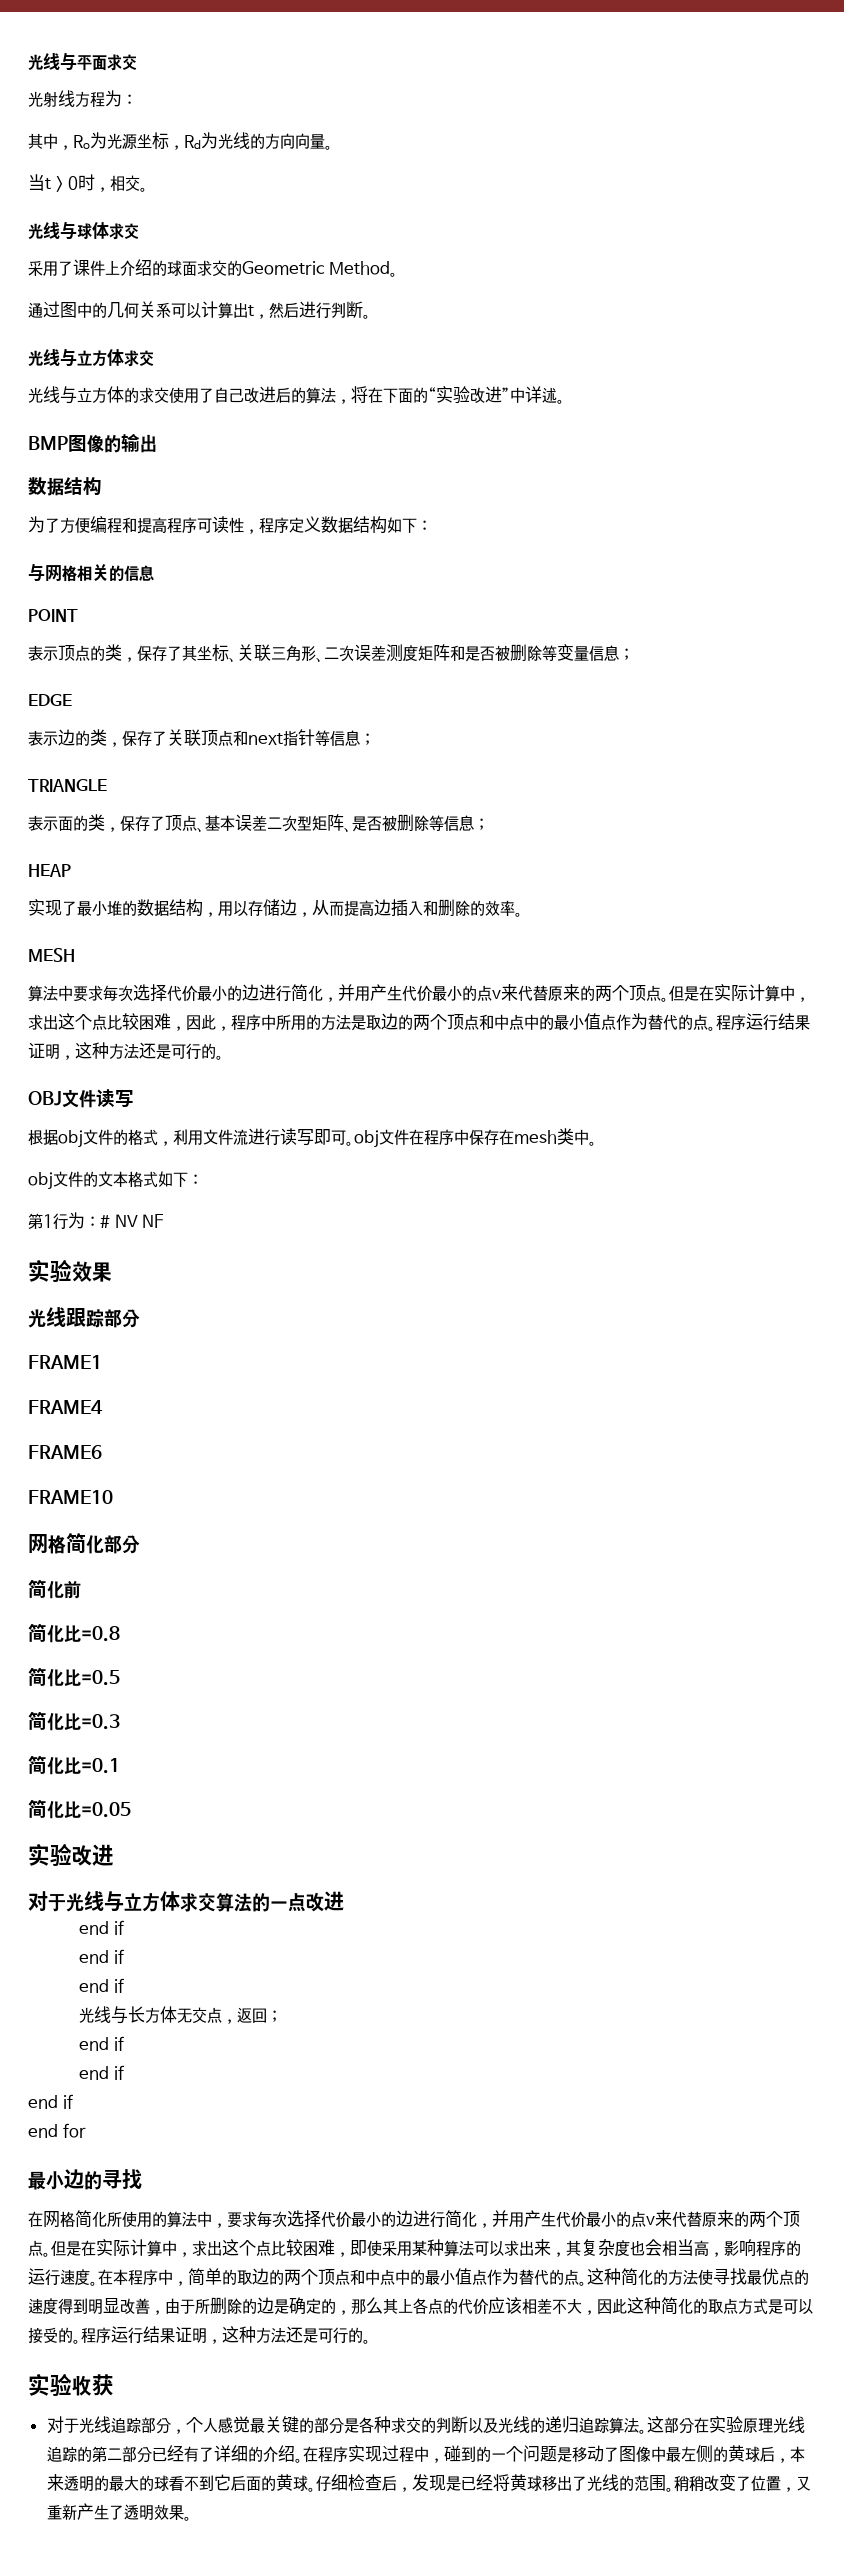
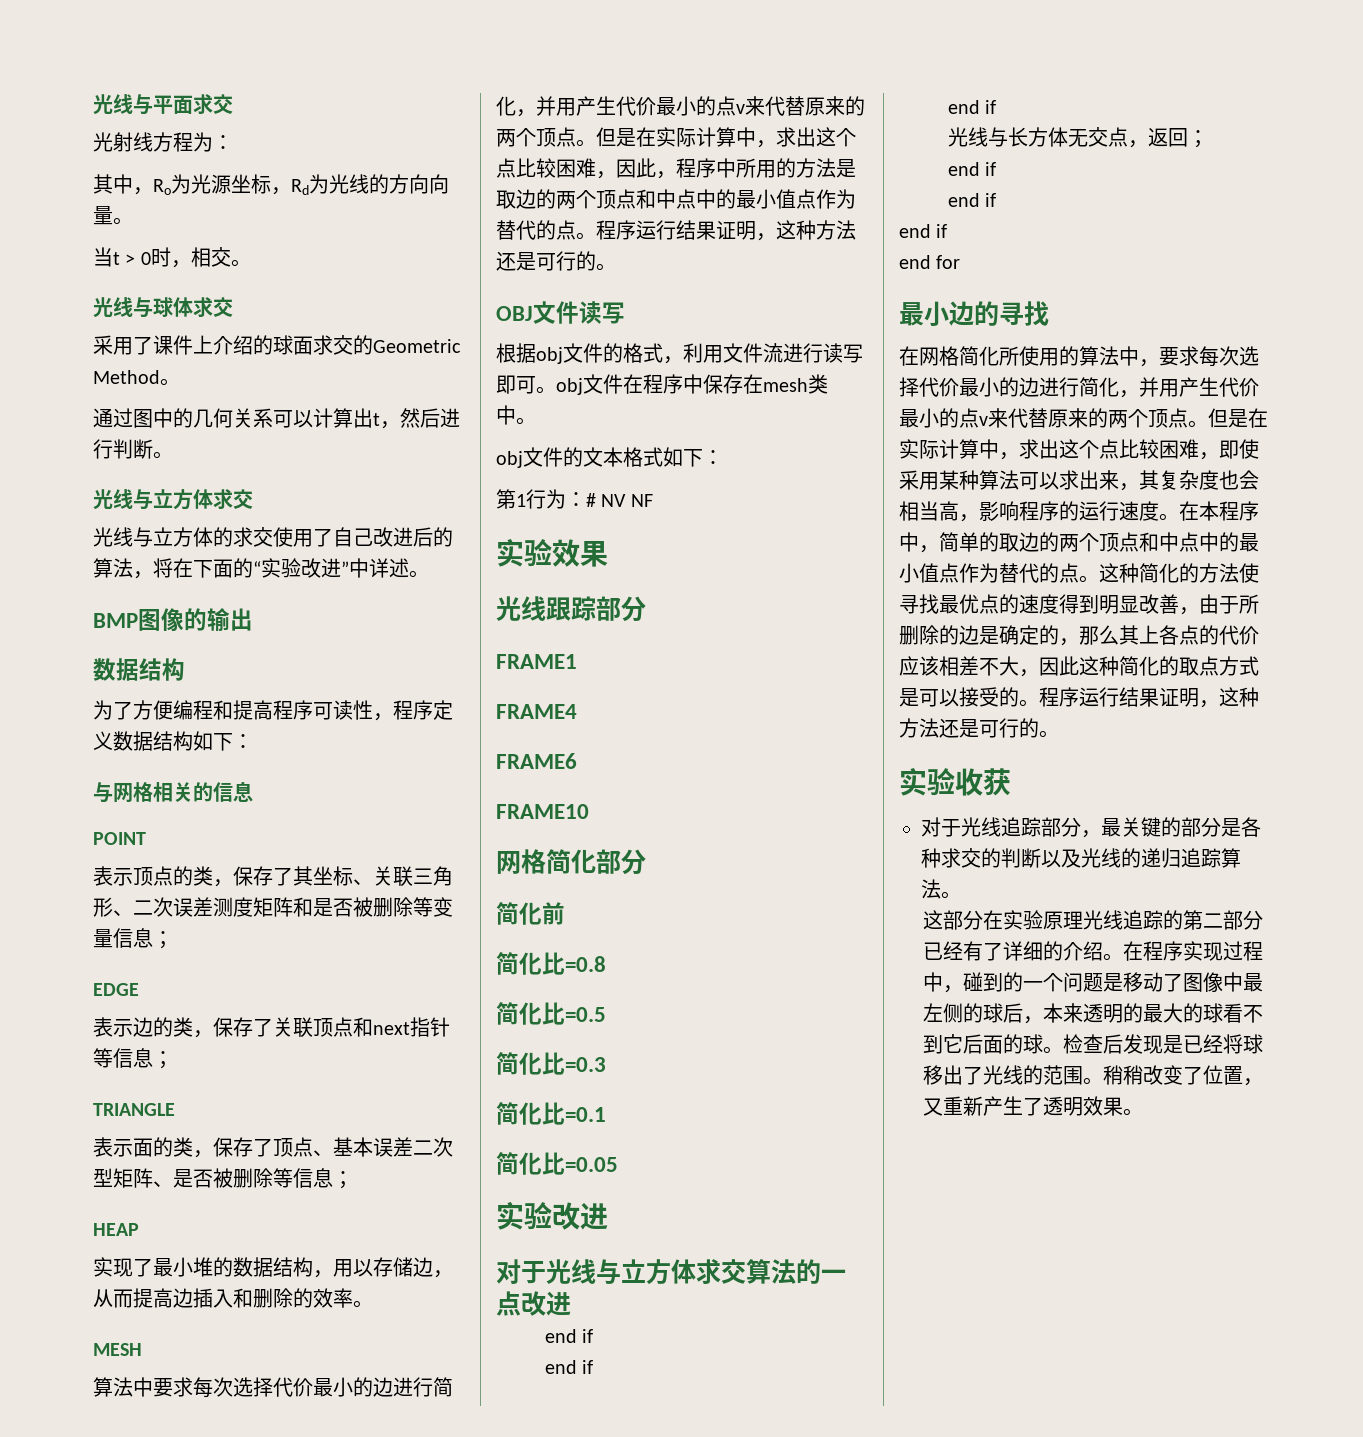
- 对于光线追踪部分，个人感觉最关键的部分是各种求交的判断以及光线的递归追踪算法。这部分在实验原理光线追踪的第二部分已经有了详细的介绍。
+ 对于光线追踪部分，最关键的部分是各种求交的判断以及光线的递归追踪算法。
+ 这部分在实验原理光线追踪的第二部分已经有了详细的介绍。
- 在程序实现过程中，碰到的一个问题是移动了图像中最左侧的黄球后，本来透明的最大的球看不到它后面的黄球。仔细检查后，发现是已经将黄球移出了光线的范围。
+ 在程序实现过程中，碰到的一个问题是移动了图像中最左侧的球后，本来透明的最大的球看不到它后面的球。检查后发现是已经将球移出了光线的范围。

